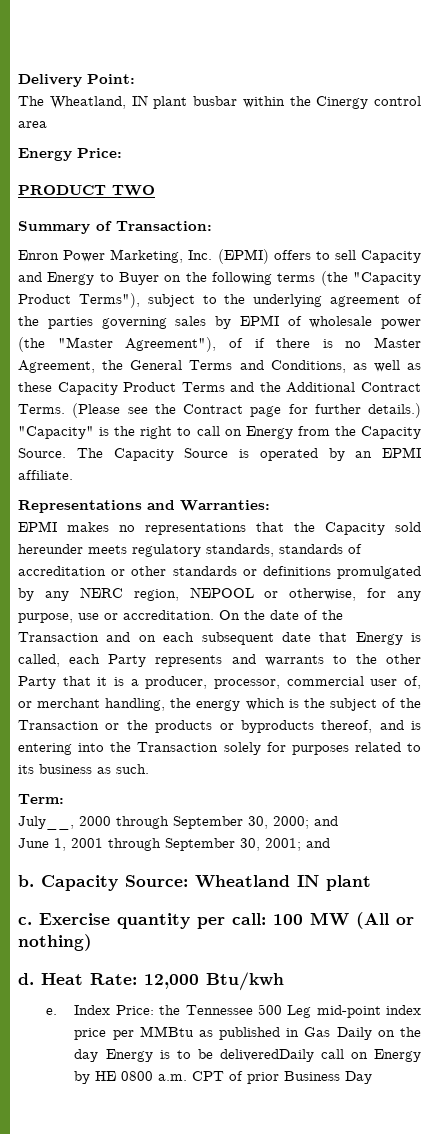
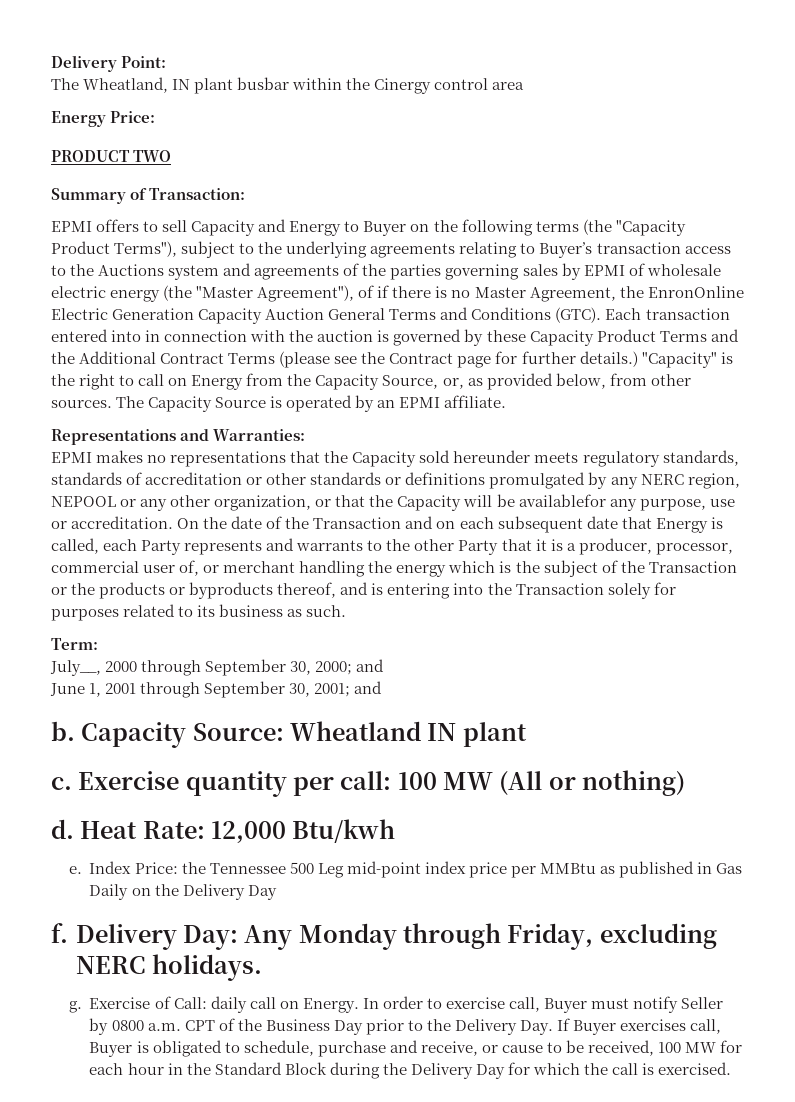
- Enron Power Marketing, Inc. (EPMI) offers to sell Capacity and Energy to Buyer on the following terms (the "Capacity Product Terms"), subject to the underlying agreement of the parties governing sales by EPMI of wholesale power (the "Master Agreement"), of if there is no Master Agreement, the General Terms and Conditions, as well as these Capacity Product Terms and the Additional Contract Terms. (Please see the Contract page for further details.)
+ EPMI offers to sell Capacity and Energy to Buyer on the following terms (the "Capacity Product Terms"), subject to the underlying agreements relating to Buyer’s transaction access to the Auctions system and agreements of the parties governing sales by EPMI of wholesale electric energy (the "Master Agreement"), of if there is no Master Agreement, the EnronOnline Electric Generation Capacity Auction General Terms and Conditions (GTC). Each transaction entered into in connection with the auction is governed by these Capacity Product Terms and the Additional Contract Terms (please see the Contract page for further details.)
- "Capacity" is the right to call on Energy from the Capacity Source.
+ "Capacity" is the right to call on Energy from the Capacity Source, or, as provided below, from other sources.
- EPMI makes no representations that the Capacity sold hereunder meets regulatory standards, standards of accreditation or other standards or definitions promulgated by any NERC region, NEPOOL or otherwise, for any purpose, use or accreditation.
+ EPMI makes no representations that the Capacity sold hereunder meets regulatory standards, standards of accreditation or other standards or definitions promulgated by any NERC region, NEPOOL or any other organization, or that the Capacity will be availablefor any purpose, use or accreditation.
- On the date of the Transaction and on each subsequent date that Energy is called, each Party represents and warrants to the other Party that it is a producer, processor, commercial user of, or merchant handling, the energy which is the subject of the Transaction or the products or byproducts thereof, and is entering into the Transaction solely for purposes related to its business as such.
+ On the date of the Transaction and on each subsequent date that Energy is called, each Party represents and warrants to the other Party that it is a producer, processor, commercial user of, or merchant handling the energy which is the subject of the Transaction or the products or byproducts thereof, and is entering into the Transaction solely for purposes related to its business as such.
- Index Price: the Tennessee 500 Leg mid-point index price per MMBtu as published in Gas Daily on the day Energy is to be deliveredDaily call on Energy by HE 0800 a.m. CPT of prior Business Day
+ Index Price: the Tennessee 500 Leg mid-point index price per MMBtu as published in Gas Daily on the Delivery Day
+ f. Delivery Day: Any Monday through Friday, excluding NERC holidays.
+ g. Exercise of Call: daily call on Energy. In order to exercise call, Buyer must notify Seller by 0800 a.m. CPT of the Business Day prior to the Delivery Day. If Buyer exercises call, Buyer is obligated to schedule, purchase and receive, or cause to be received, 100 MW for each hour in the Standard Block during the Delivery Day for which the call is exercised.

